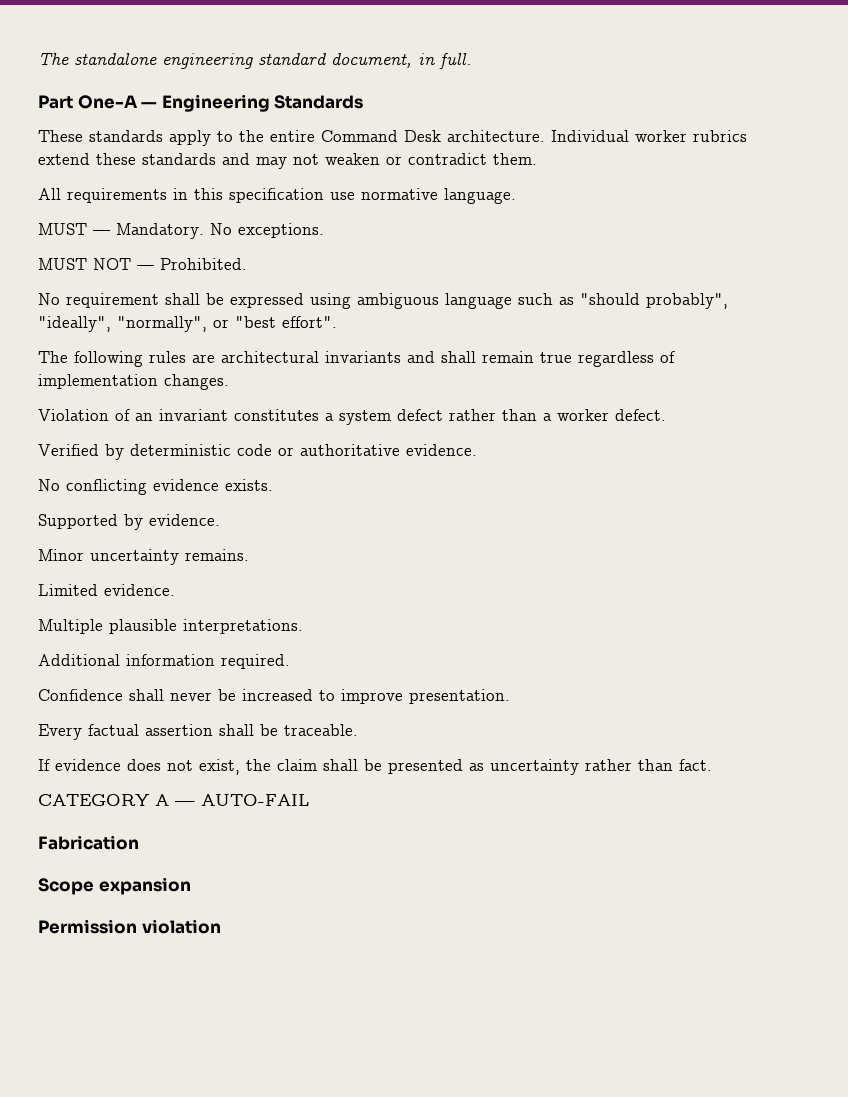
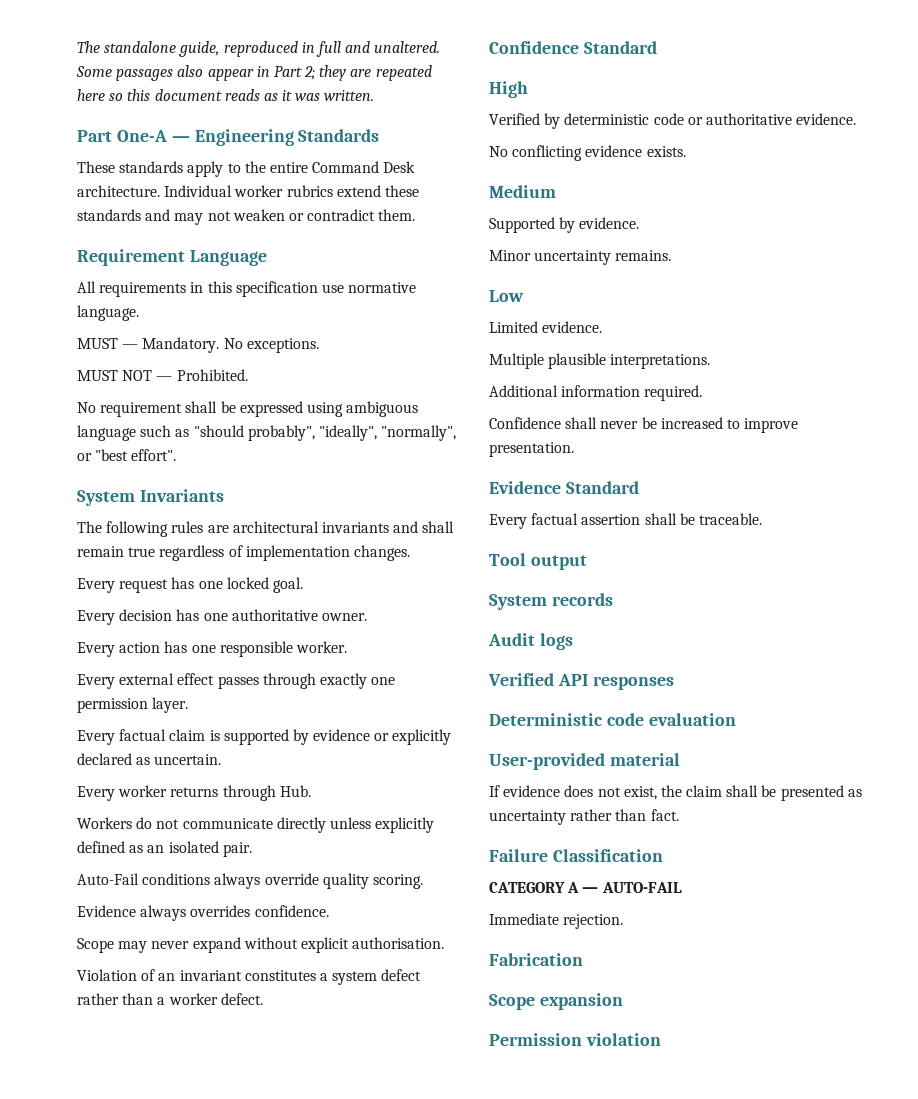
- The standalone engineering standard document, in full.
+ The standalone guide, reproduced in full and unaltered. Some passages also appear in Part 2; they are repeated here so this document reads as it was written.
+ Requirement Language
+ System Invariants
+ Every request has one locked goal.
+ Every decision has one authoritative owner.
+ Every action has one responsible worker.
+ Every external effect passes through exactly one permission layer.
+ Every factual claim is supported by evidence or explicitly declared as uncertain.
+ Every worker returns through Hub.
+ Workers do not communicate directly unless explicitly defined as an isolated pair.
+ Auto-Fail conditions always override quality scoring.
+ Evidence always overrides confidence.
+ Scope may never expand without explicit authorisation.
+ Confidence Standard
+ High
+ Medium
+ Low
+ Evidence Standard
+ Tool output
+ System records
+ Audit logs
+ Verified API responses
+ Deterministic code evaluation
+ User-provided material
+ Failure Classification
+ Immediate rejection.

